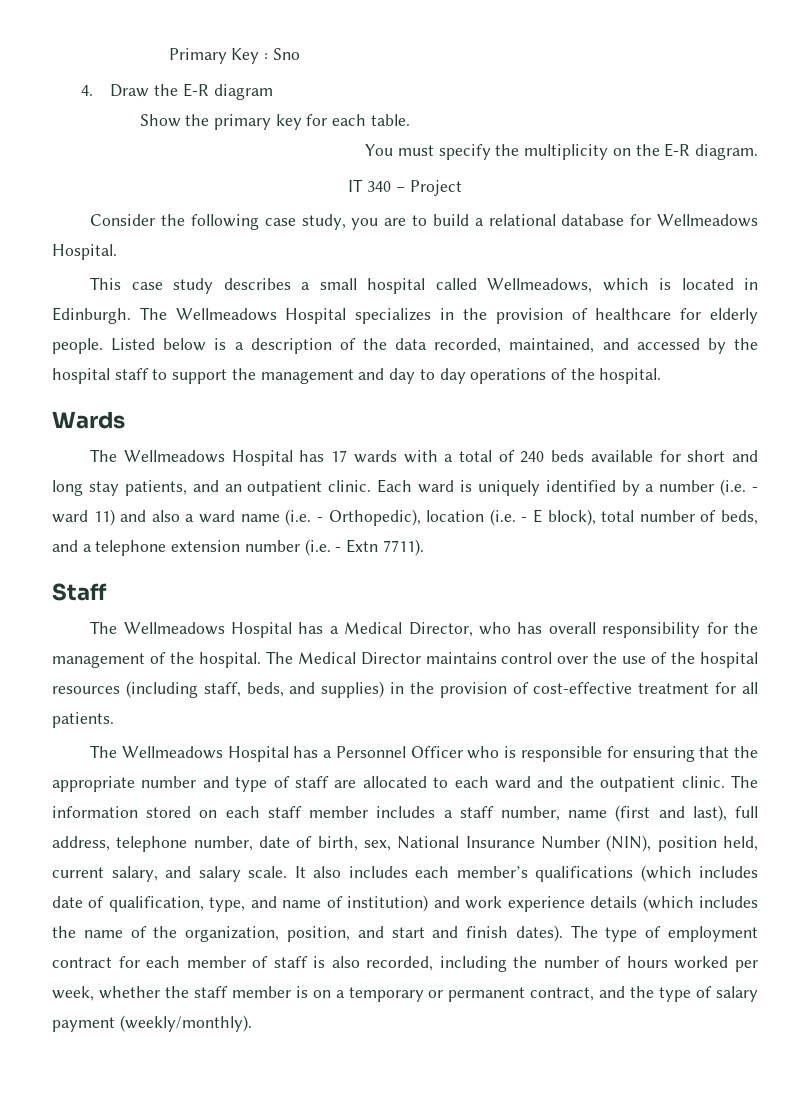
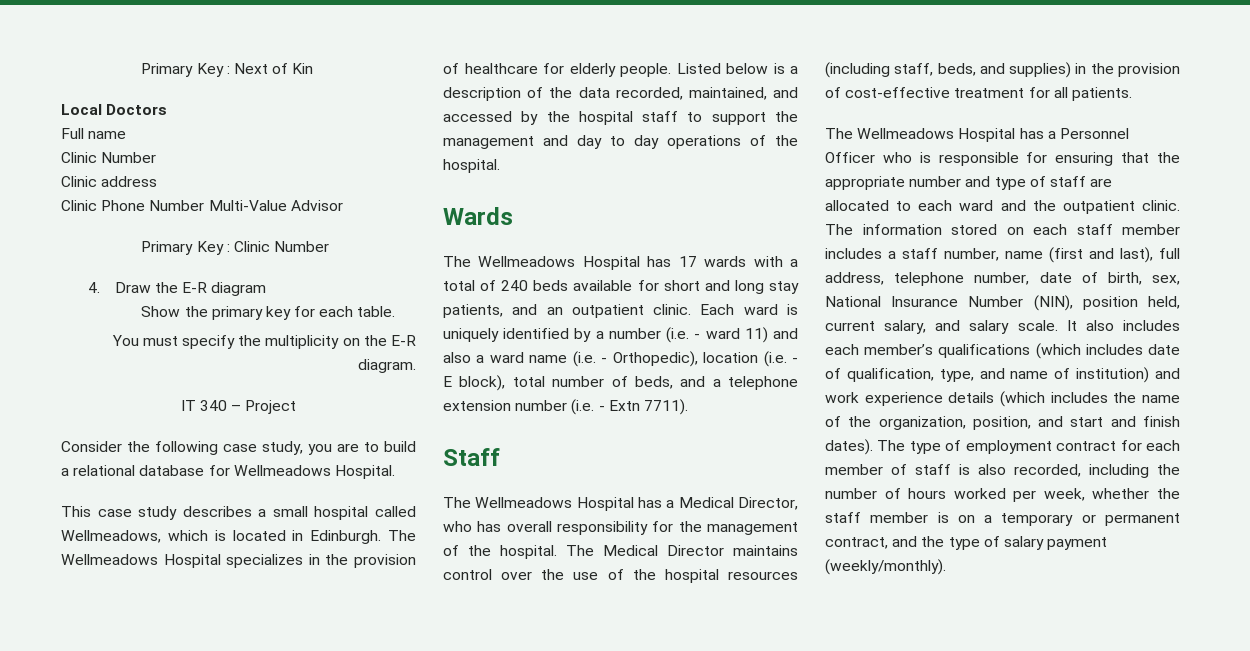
- Primary Key : Sno
+ Primary Key : Next of Kin
+ Local Doctors
+ Full name
+ Clinic Number
+ Clinic address
+ Clinic Phone Number Multi-Value Advisor
+ Primary Key : Clinic Number

